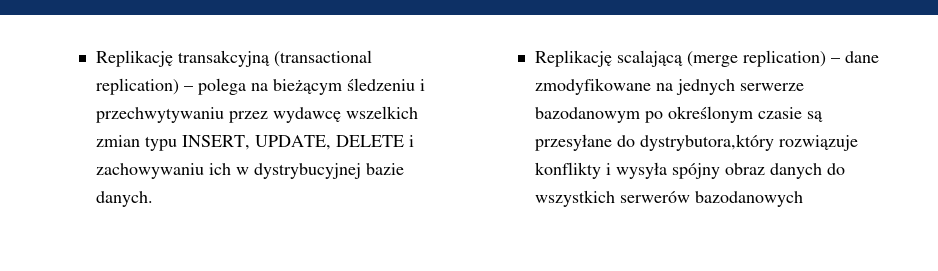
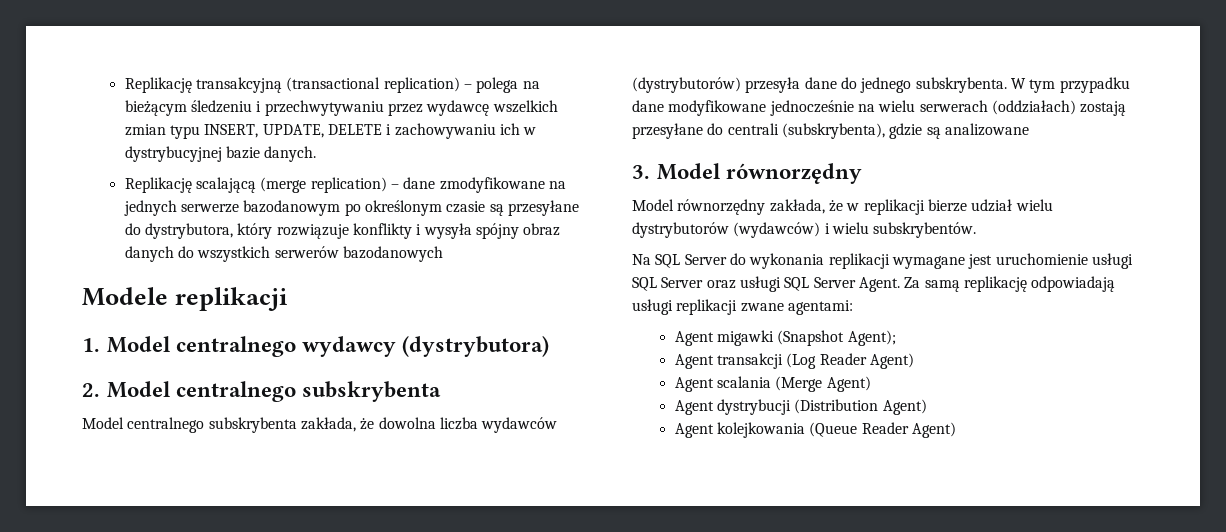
- Replikację scalającą (merge replication) – dane zmodyfikowane na jednych serwerze bazodanowym po określonym czasie są przesyłane do dystrybutora,który rozwiązuje konflikty i wysyła spójny obraz danych do wszystkich serwerów bazodanowych
+ Replikację scalającą (merge replication) – dane zmodyfikowane na jednych serwerze bazodanowym po określonym czasie są przesyłane do dystrybutora, który rozwiązuje konflikty i wysyła spójny obraz danych do wszystkich serwerów bazodanowych
+ Modele replikacji
+ 1. Model centralnego wydawcy (dystrybutora)
+ 2. Model centralnego subskrybenta
+ Model centralnego subskrybenta zakłada, że dowolna liczba wydawców (dystrybutorów) przesyła dane do jednego subskrybenta. W tym przypadku dane modyfikowane jednocześnie na wielu serwerach (oddziałach) zostają przesyłane do centrali (subskrybenta), gdzie są analizowane
+ 3. Model równorzędny
+ Model równorzędny zakłada, że w replikacji bierze udział wielu dystrybutorów (wydawców) i wielu subskrybentów.
+ Na SQL Server do wykonania replikacji wymagane jest uruchomienie usługi SQL Server oraz usługi SQL Server Agent. Za samą replikację odpowiadają usługi replikacji zwane agentami:
+ Agent migawki (Snapshot Agent);
+ Agent transakcji (Log Reader Agent)
+ Agent scalania (Merge Agent)
+ Agent dystrybucji (Distribution Agent)
+ Agent kolejkowania (Queue Reader Agent)

